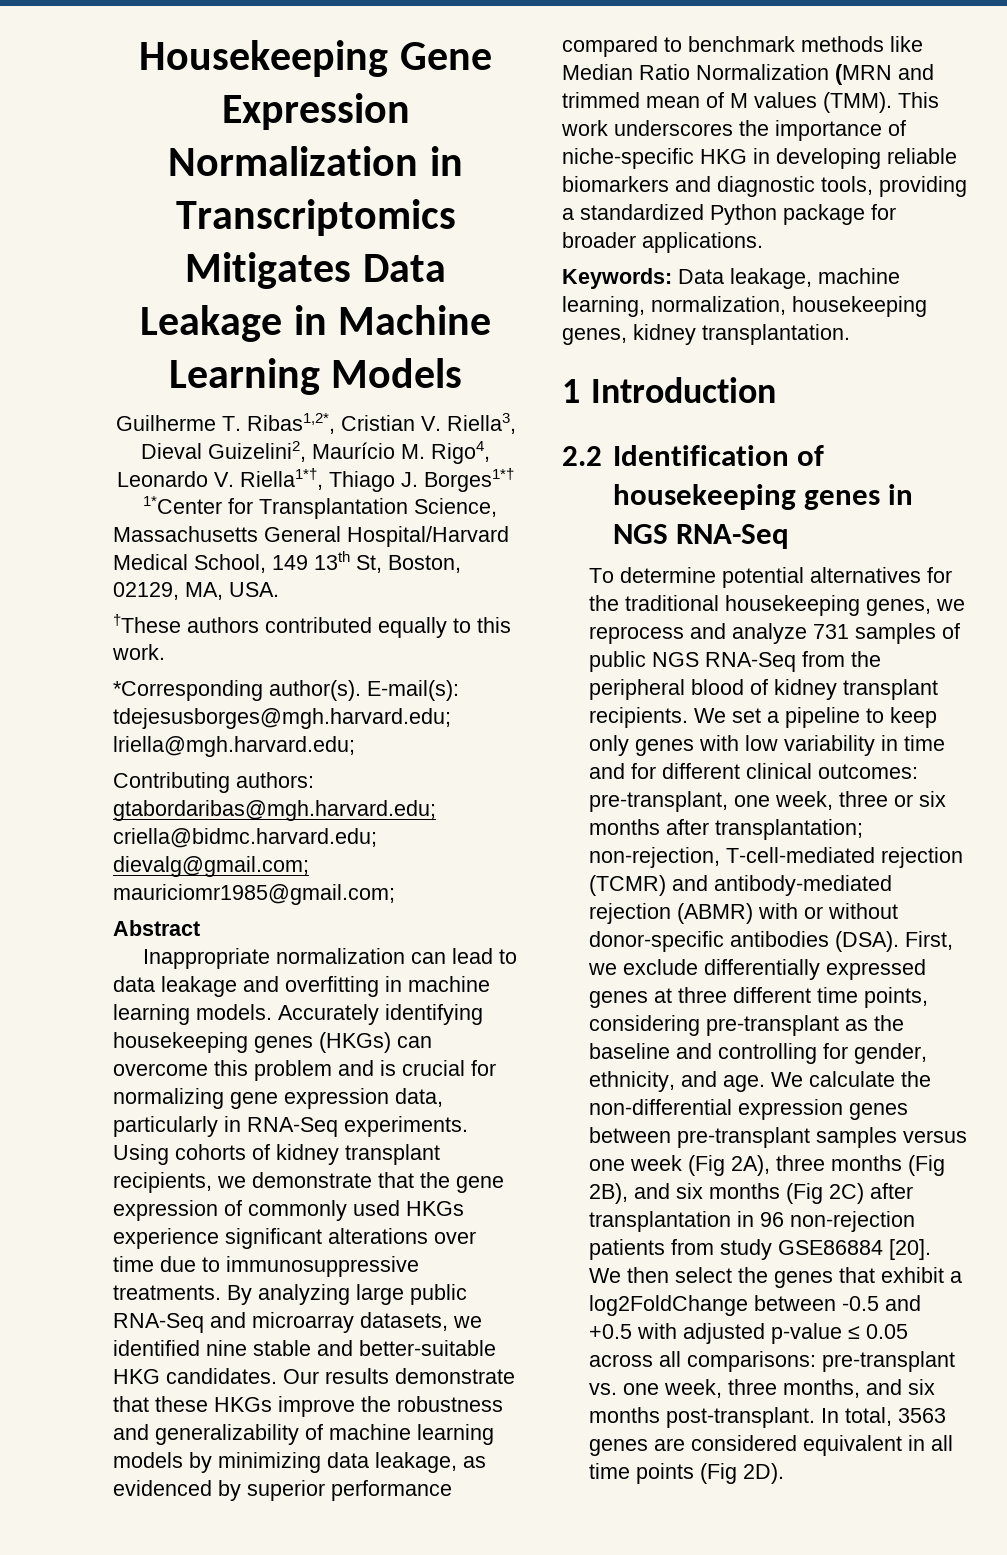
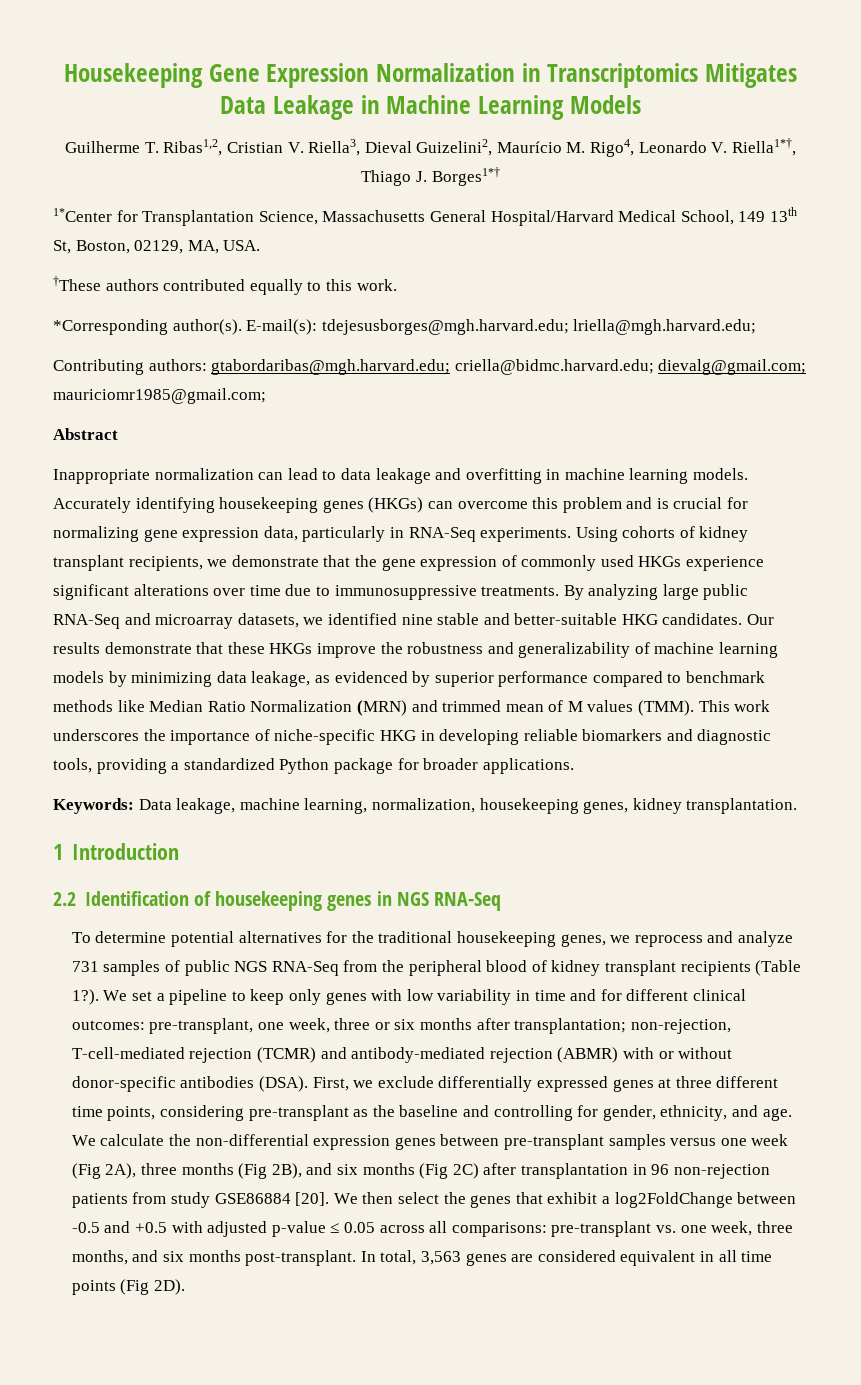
- Guilherme T. Ribas1,2*, Cristian V. Riella3, Dieval Guizelini2, Maurício M. Rigo4, Leonardo V. Riella1*†, Thiago J. Borges1*†
+ Guilherme T. Ribas1,2, Cristian V. Riella3, Dieval Guizelini2, Maurício M. Rigo4, Leonardo V. Riella1*†, Thiago J. Borges1*†
- Our results demonstrate that these HKGs improve the robustness and generalizability of machine learning models by minimizing data leakage, as evidenced by superior performance compared to benchmark methods like Median Ratio Normalization (MRN and trimmed mean of M values (TMM).
+ Our results demonstrate that these HKGs improve the robustness and generalizability of machine learning models by minimizing data leakage, as evidenced by superior performance compared to benchmark methods like Median Ratio Normalization (MRN) and trimmed mean of M values (TMM).
- To determine potential alternatives for the traditional housekeeping genes, we reprocess and analyze 731 samples of public NGS RNA-Seq from the peripheral blood of kidney transplant recipients.
+ To determine potential alternatives for the traditional housekeeping genes, we reprocess and analyze 731 samples of public NGS RNA-Seq from the peripheral blood of kidney transplant recipients (Table 1?).
- In total, 3563 genes are considered equivalent in all time points (Fig 2D).
+ In total, 3,563 genes are considered equivalent in all time points (Fig 2D).

